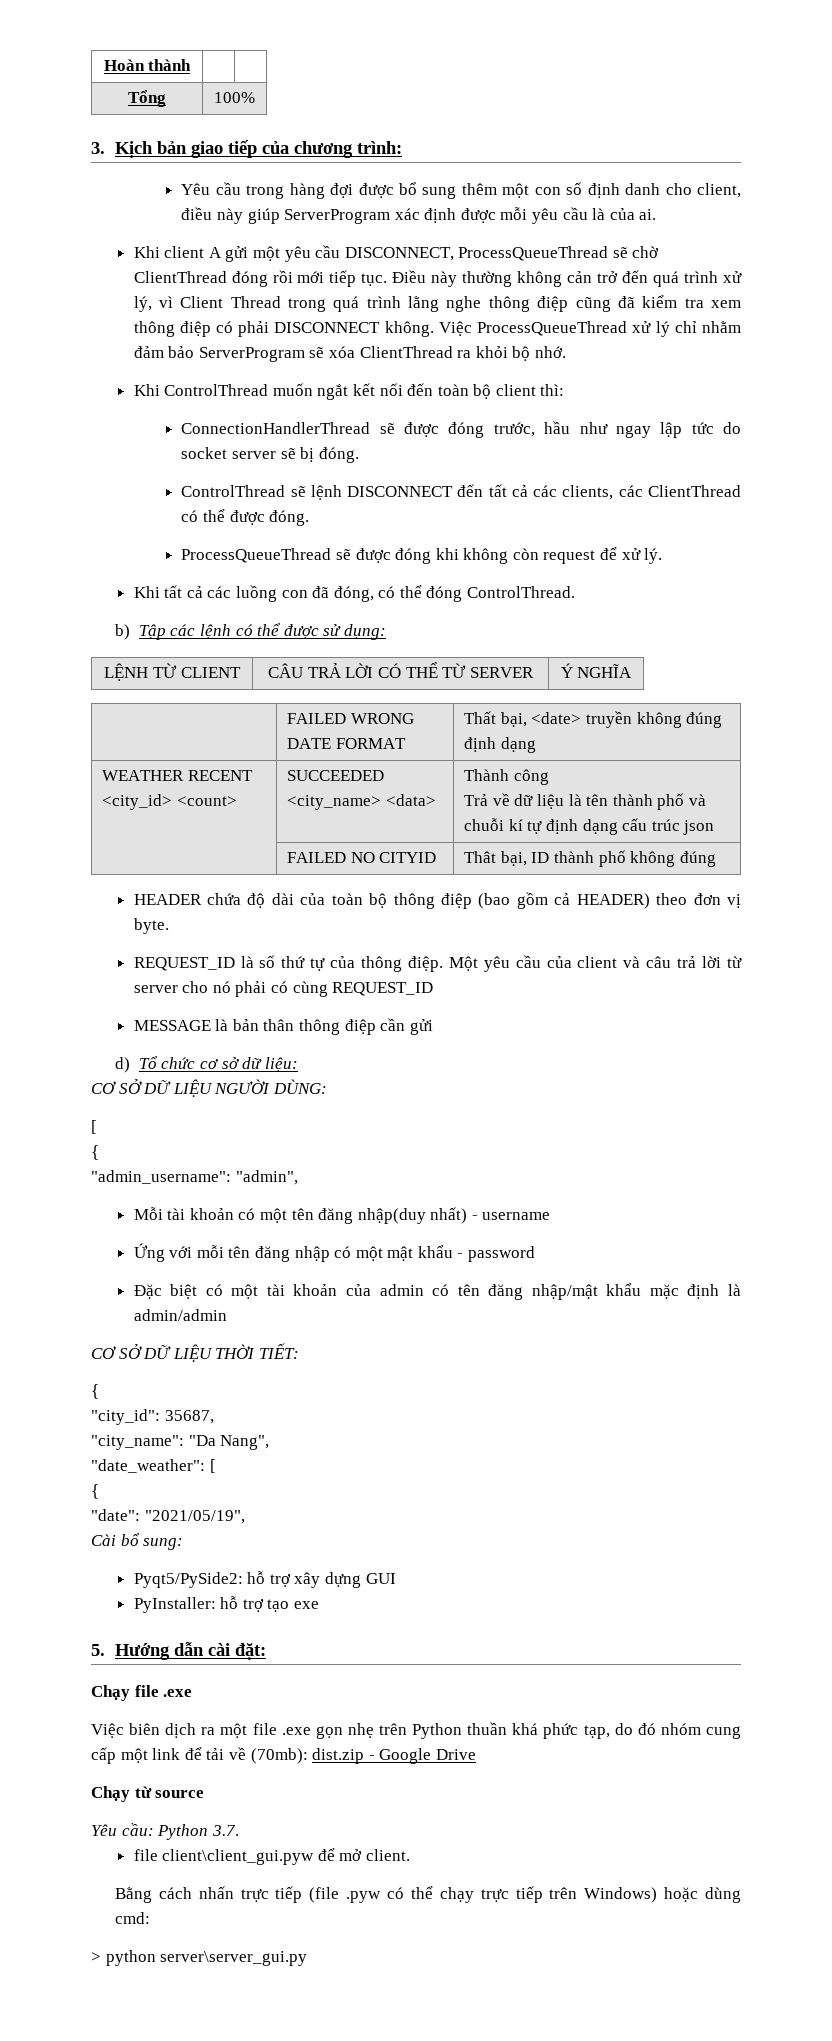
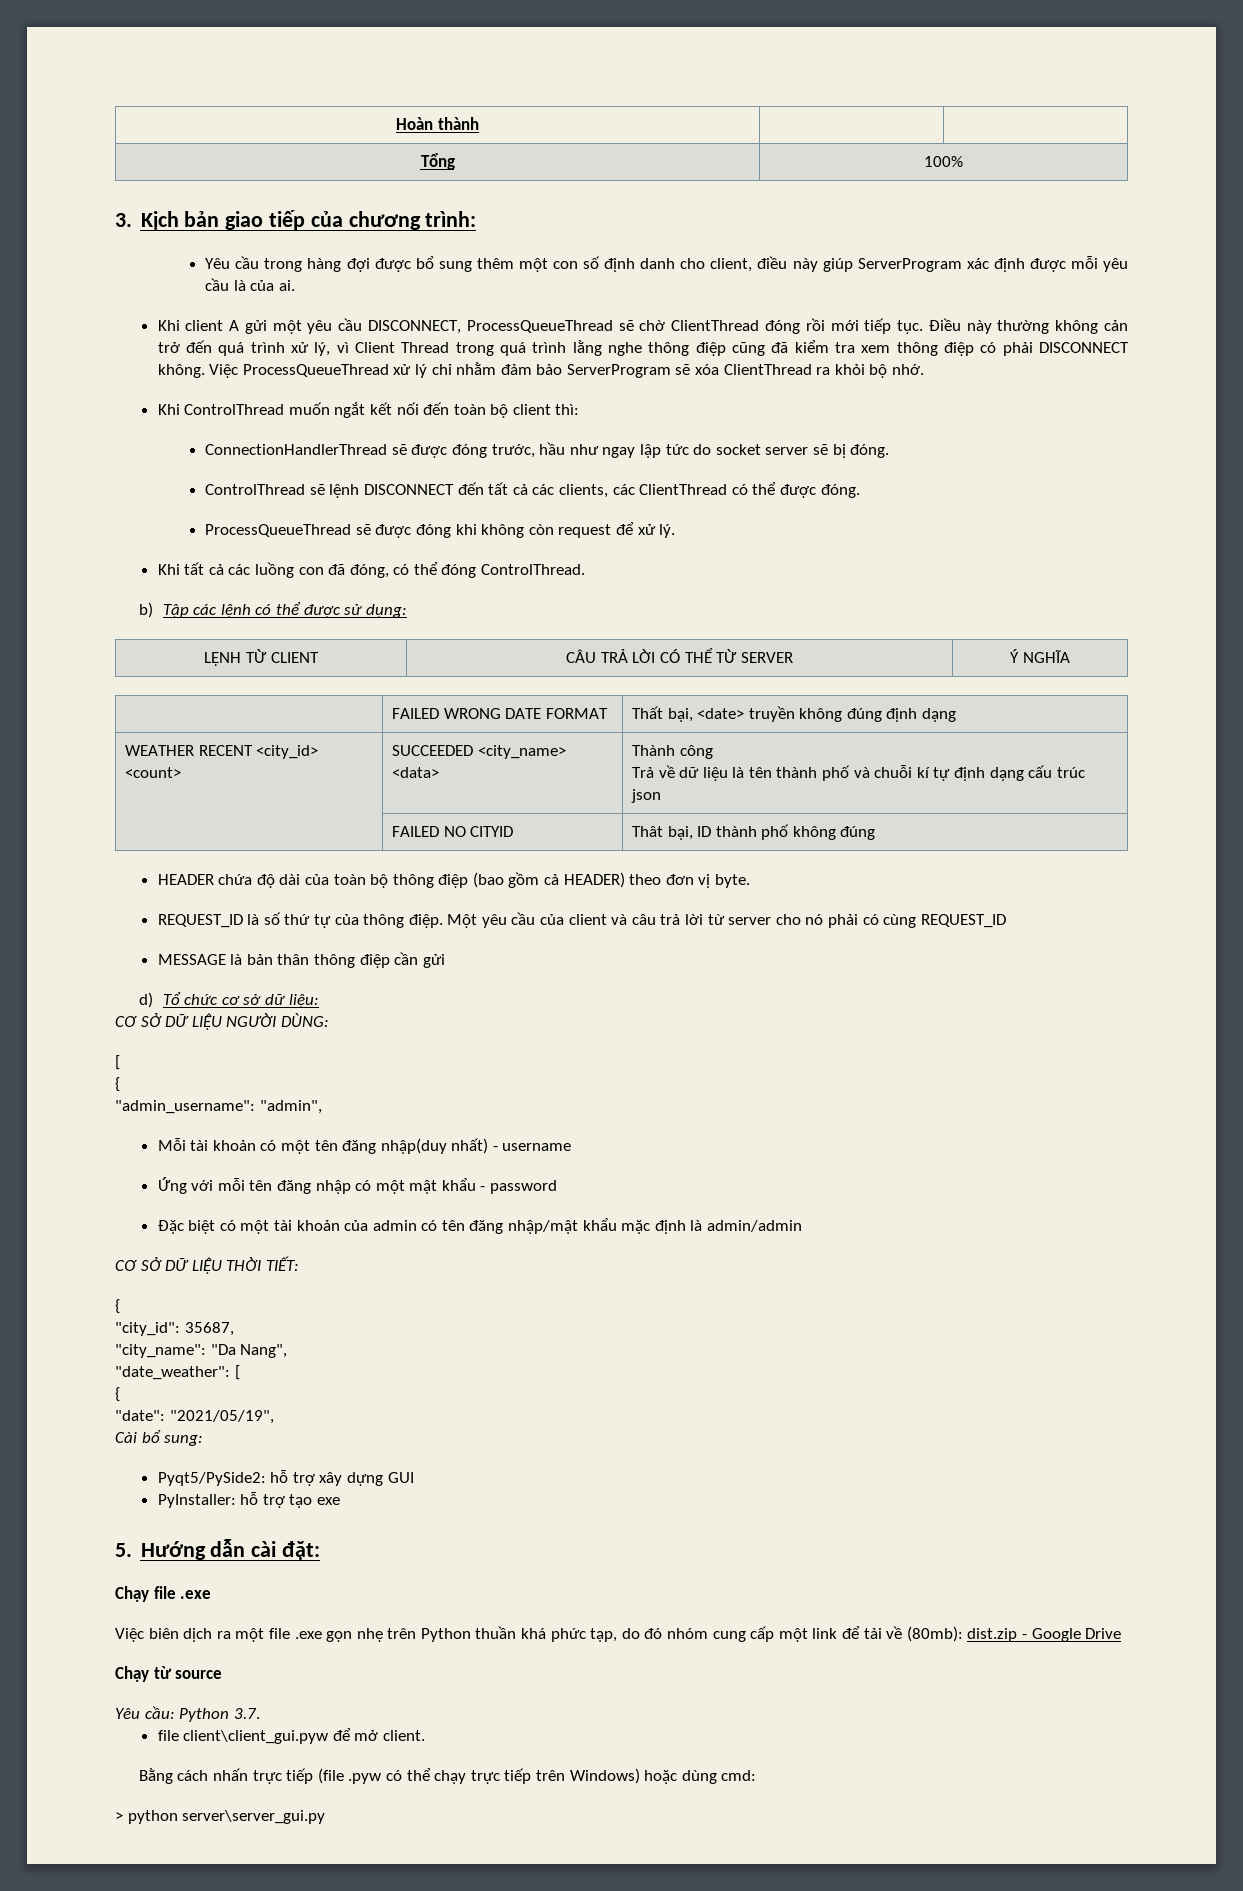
- Việc biên dịch ra một file .exe gọn nhẹ trên Python thuần khá phức tạp, do đó nhóm cung cấp một link để tải về (70mb): dist.zip - Google Drive
+ Việc biên dịch ra một file .exe gọn nhẹ trên Python thuần khá phức tạp, do đó nhóm cung cấp một link để tải về (80mb): dist.zip - Google Drive

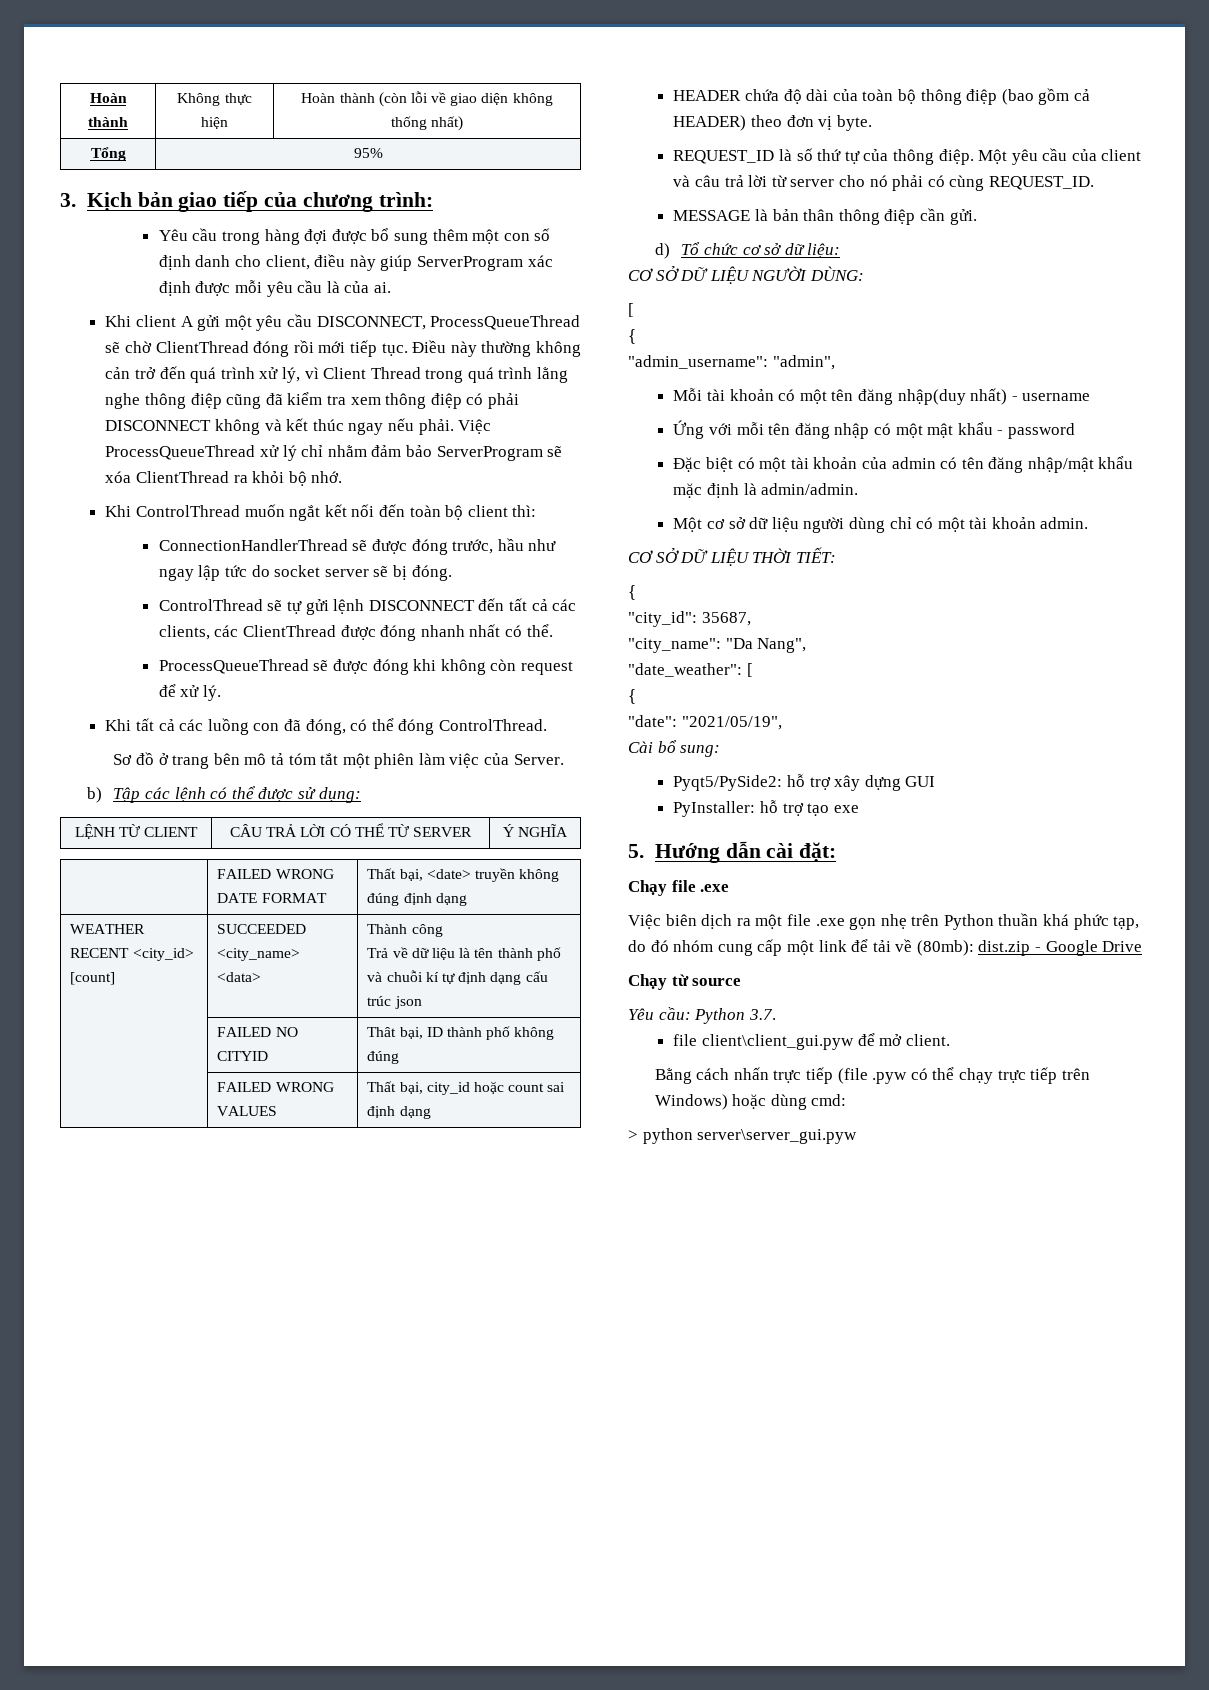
- Hoàn thành | |
+ Hoàn thành | Không thực hiện | Hoàn thành (còn lỗi về giao diện không thống nhất)
- Tổng | 100%
+ Tổng | 95%
- Điều này thường không cản trở đến quá trình xử lý, vì Client Thread trong quá trình lằng nghe thông điệp cũng đã kiểm tra xem thông điệp có phải DISCONNECT không.
+ Điều này thường không cản trở đến quá trình xử lý, vì Client Thread trong quá trình lằng nghe thông điệp cũng đã kiểm tra xem thông điệp có phải DISCONNECT không và kết thúc ngay nếu phải.
- ControlThread sẽ lệnh DISCONNECT đến tất cả các clients, các ClientThread có thể được đóng.
+ ControlThread sẽ tự gửi lệnh DISCONNECT đến tất cả các clients, các ClientThread được đóng nhanh nhất có thể.
+ Sơ đồ ở trang bên mô tả tóm tắt một phiên làm việc của Server.
- WEATHER RECENT <city_id> <count> | SUCCEEDED <city_name> <data> | Thành công
+ WEATHER RECENT <city_id> [count] | SUCCEEDED <city_name> <data> | Thành công
+ | FAILED WRONG VALUES | Thất bại, city_id hoặc count sai định dạng
- Một yêu cầu của client và câu trả lời từ server cho nó phải có cùng REQUEST_ID
+ Một yêu cầu của client và câu trả lời từ server cho nó phải có cùng REQUEST_ID.
- MESSAGE là bản thân thông điệp cần gửi
+ MESSAGE là bản thân thông điệp cần gửi.
- Đặc biệt có một tài khoản của admin có tên đăng nhập/mật khẩu mặc định là admin/admin
+ Đặc biệt có một tài khoản của admin có tên đăng nhập/mật khẩu mặc định là admin/admin.
+ Một cơ sở dữ liệu người dùng chỉ có một tài khoản admin.
- > python server\server_gui.py
+ > python server\server_gui.pyw

